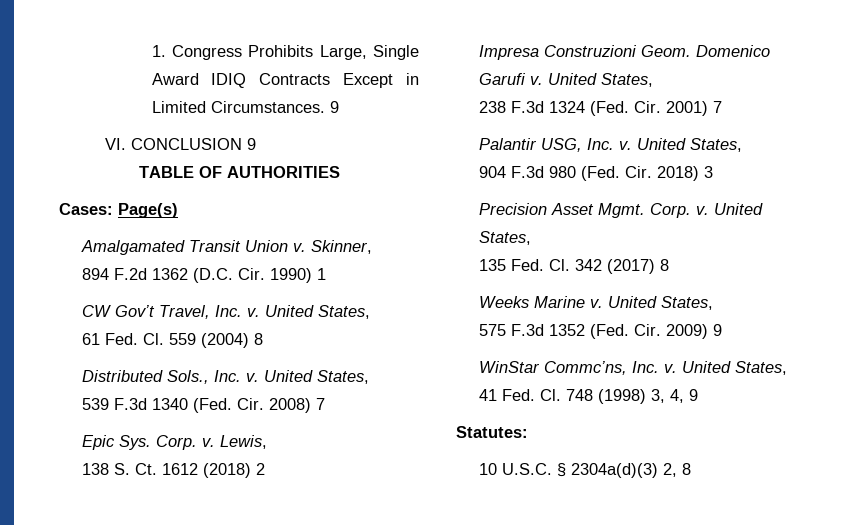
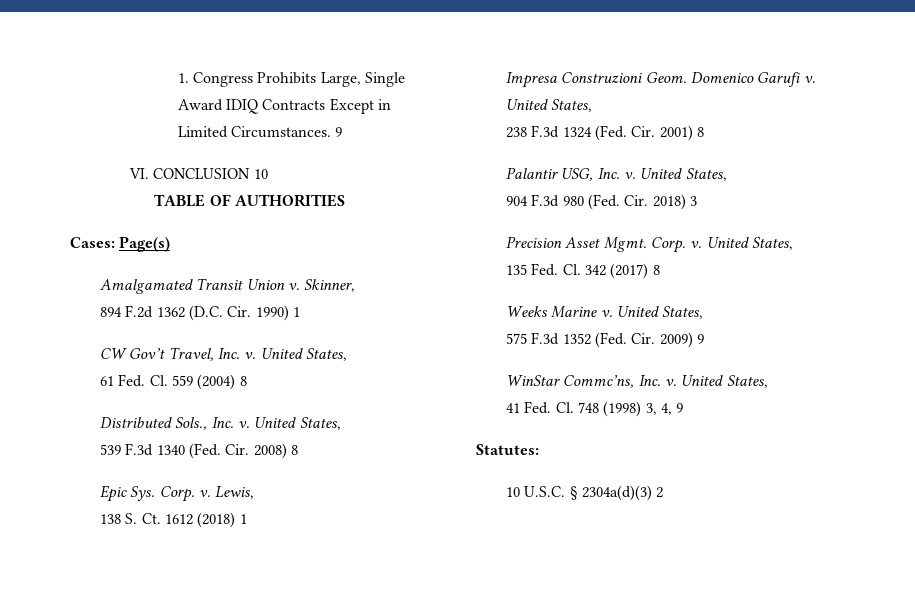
- VI. CONCLUSION 9
+ VI. CONCLUSION 10
- 539 F.3d 1340 (Fed. Cir. 2008) 7
+ 539 F.3d 1340 (Fed. Cir. 2008) 8
- 138 S. Ct. 1612 (2018) 2
+ 138 S. Ct. 1612 (2018) 1
- 238 F.3d 1324 (Fed. Cir. 2001) 7
+ 238 F.3d 1324 (Fed. Cir. 2001) 8
- 10 U.S.C. § 2304a(d)(3) 2, 8
+ 10 U.S.C. § 2304a(d)(3) 2

